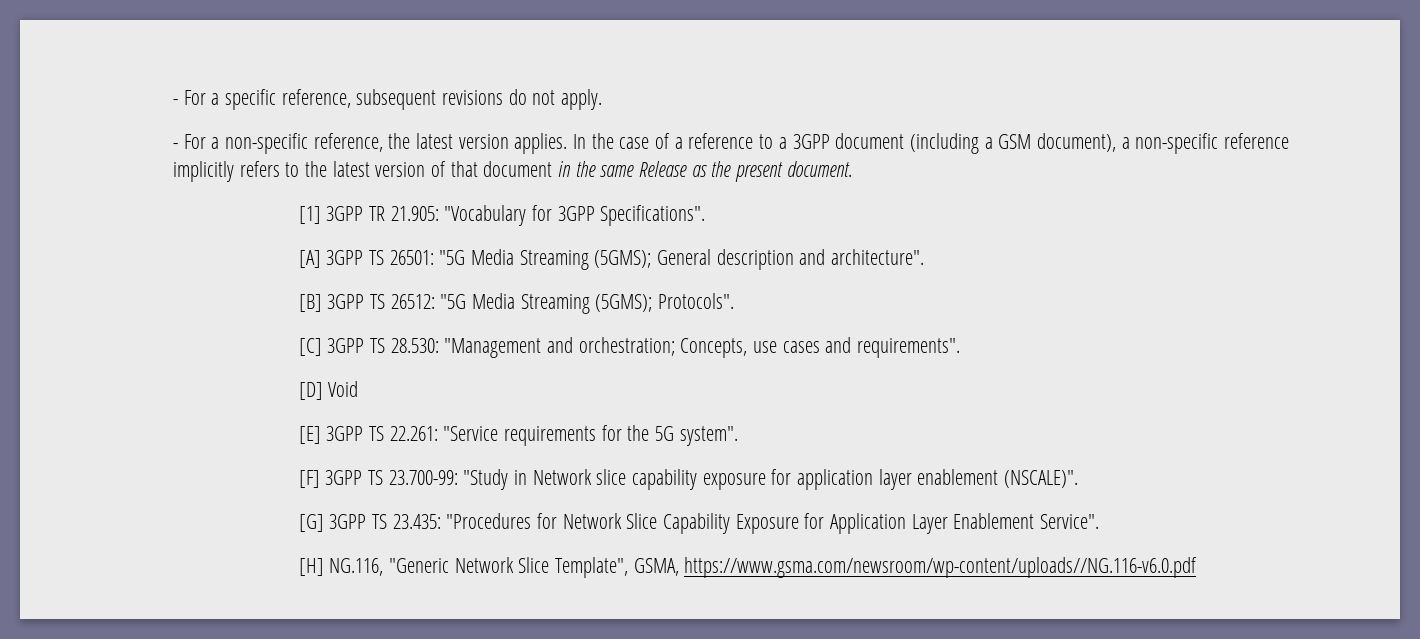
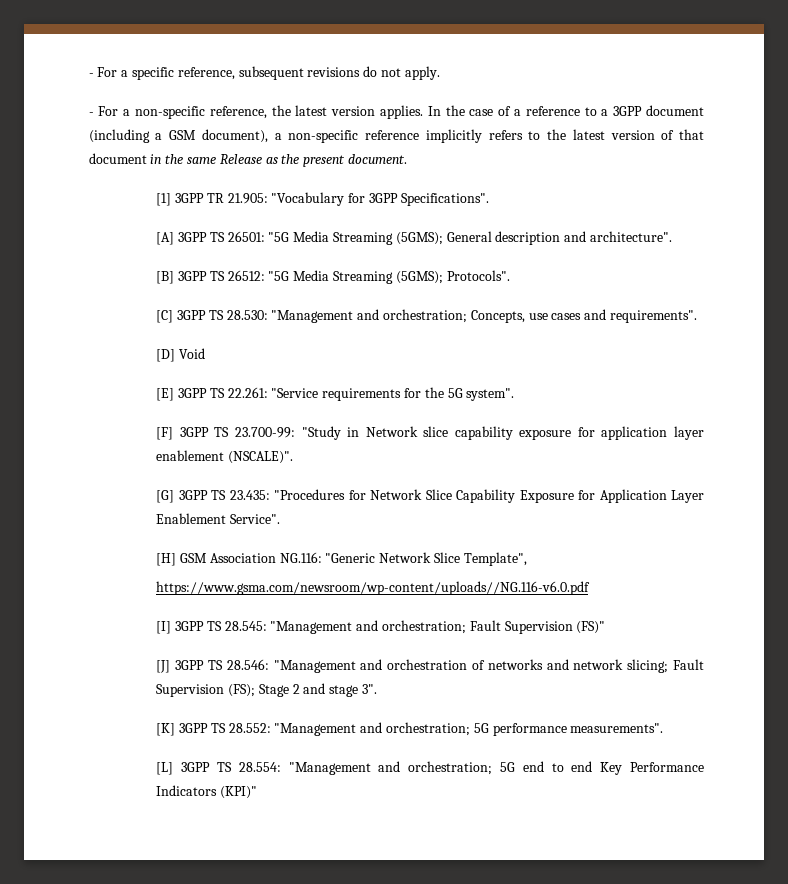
- [H] NG.116, "Generic Network Slice Template", GSMA, https://www.gsma.com/newsroom/wp-content/uploads//NG.116-v6.0.pdf
+ [H] GSM Association NG.116: "Generic Network Slice Template",
+ https://www.gsma.com/newsroom/wp-content/uploads//NG.116-v6.0.pdf
+ [I] 3GPP TS 28.545: "Management and orchestration; Fault Supervision (FS)"
+ [J] 3GPP TS 28.546: "Management and orchestration of networks and network slicing; Fault Supervision (FS); Stage 2 and stage 3".
+ [K] 3GPP TS 28.552: "Management and orchestration; 5G performance measurements".
+ [L] 3GPP TS 28.554: "Management and orchestration; 5G end to end Key Performance Indicators (KPI)"

